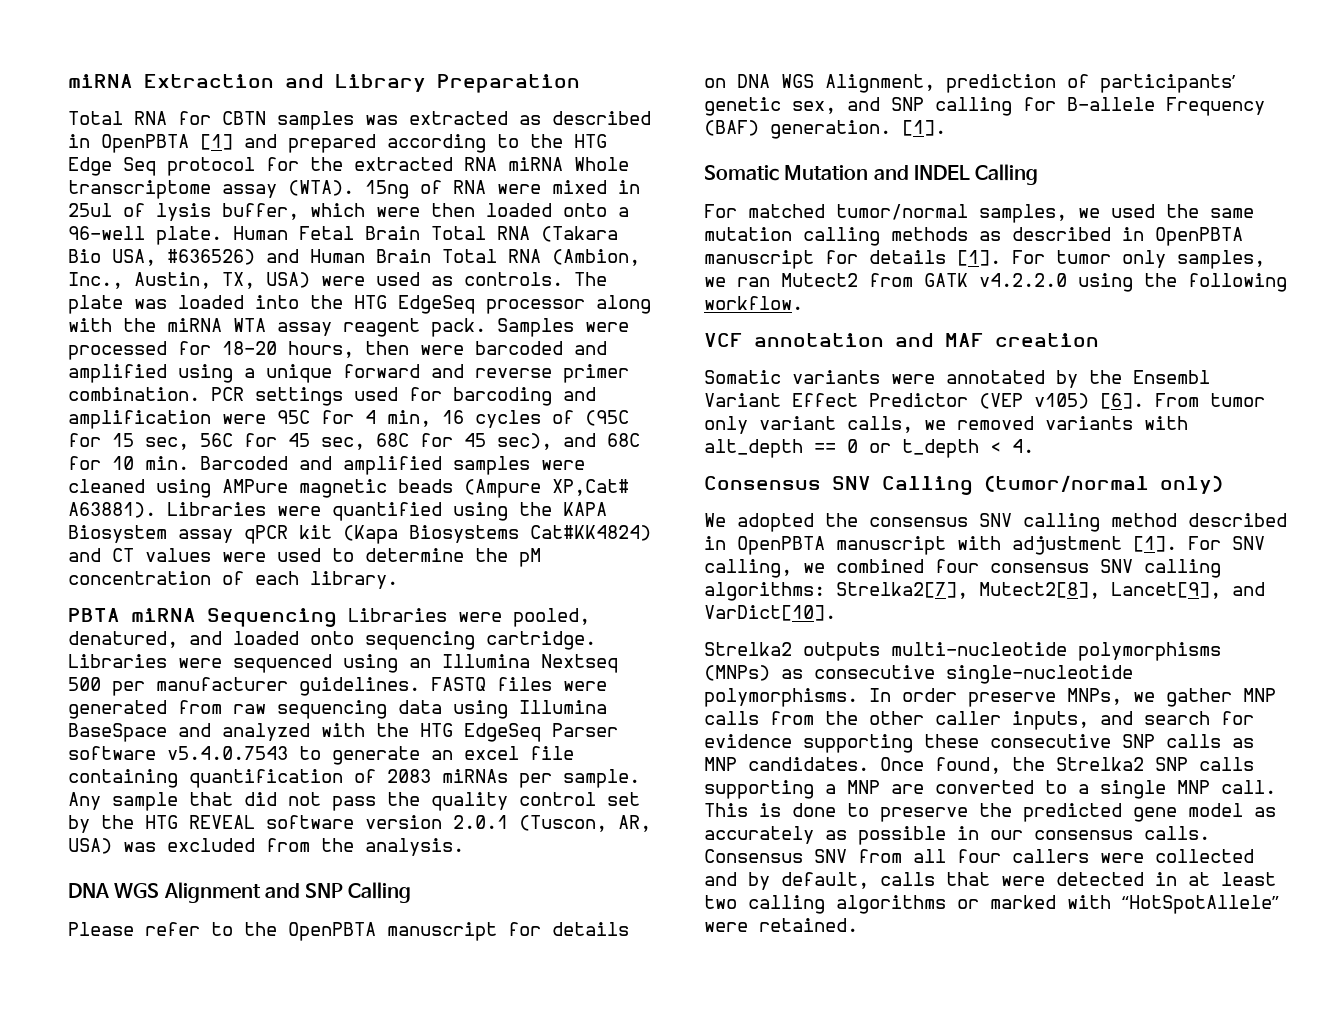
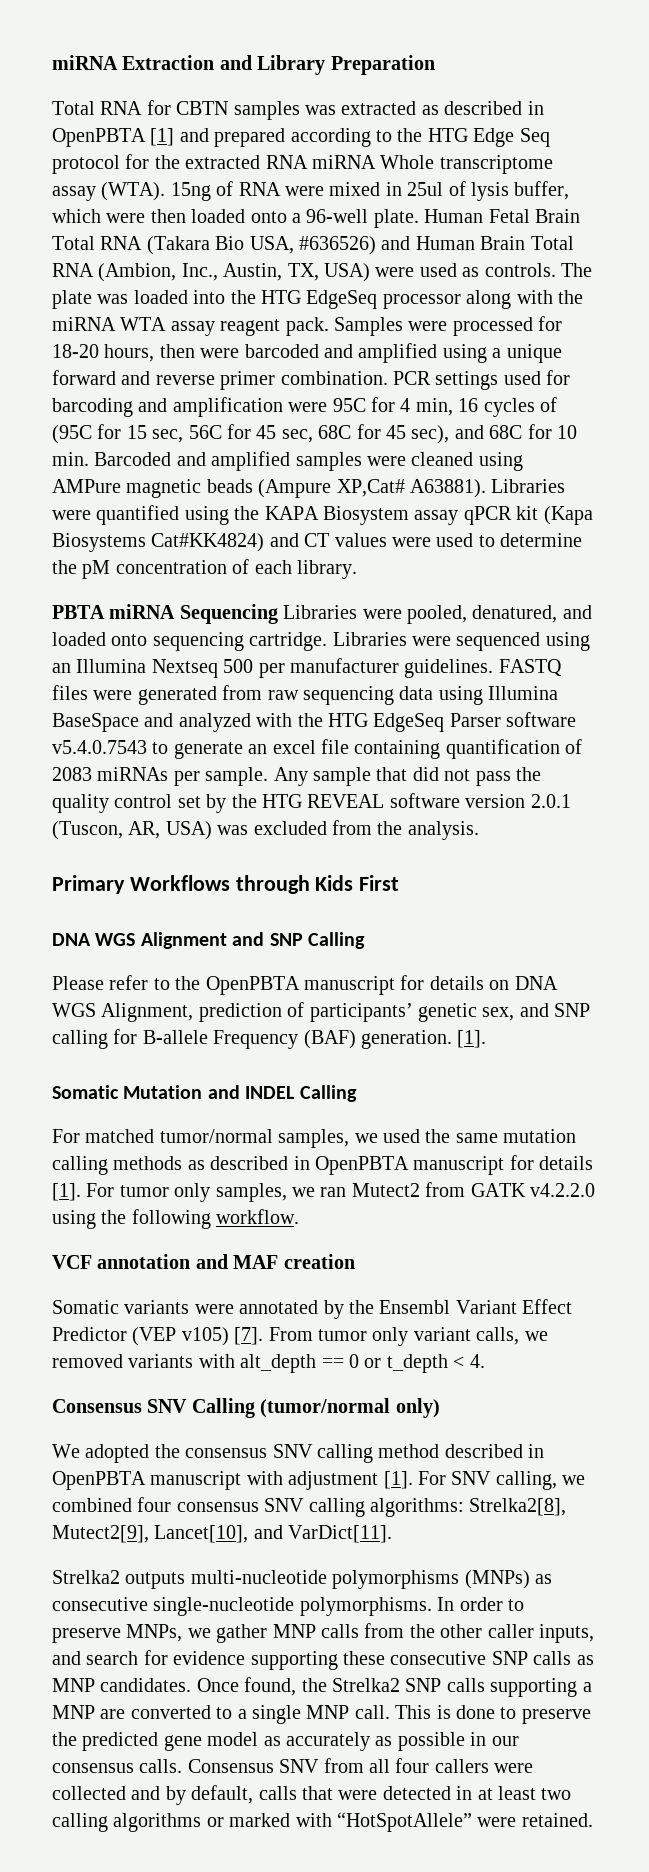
+ Primary Workflows through Kids First
- Somatic variants were annotated by the Ensembl Variant Effect Predictor (VEP v105) [6].
+ Somatic variants were annotated by the Ensembl Variant Effect Predictor (VEP v105) [7].
- For SNV calling, we combined four consensus SNV calling algorithms: Strelka2[7], Mutect2[8], Lancet[9], and VarDict[10].
+ For SNV calling, we combined four consensus SNV calling algorithms: Strelka2[8], Mutect2[9], Lancet[10], and VarDict[11].
- In order preserve MNPs, we gather MNP calls from the other caller inputs, and search for evidence supporting these consecutive SNP calls as MNP candidates.
+ In order to preserve MNPs, we gather MNP calls from the other caller inputs, and search for evidence supporting these consecutive SNP calls as MNP candidates.

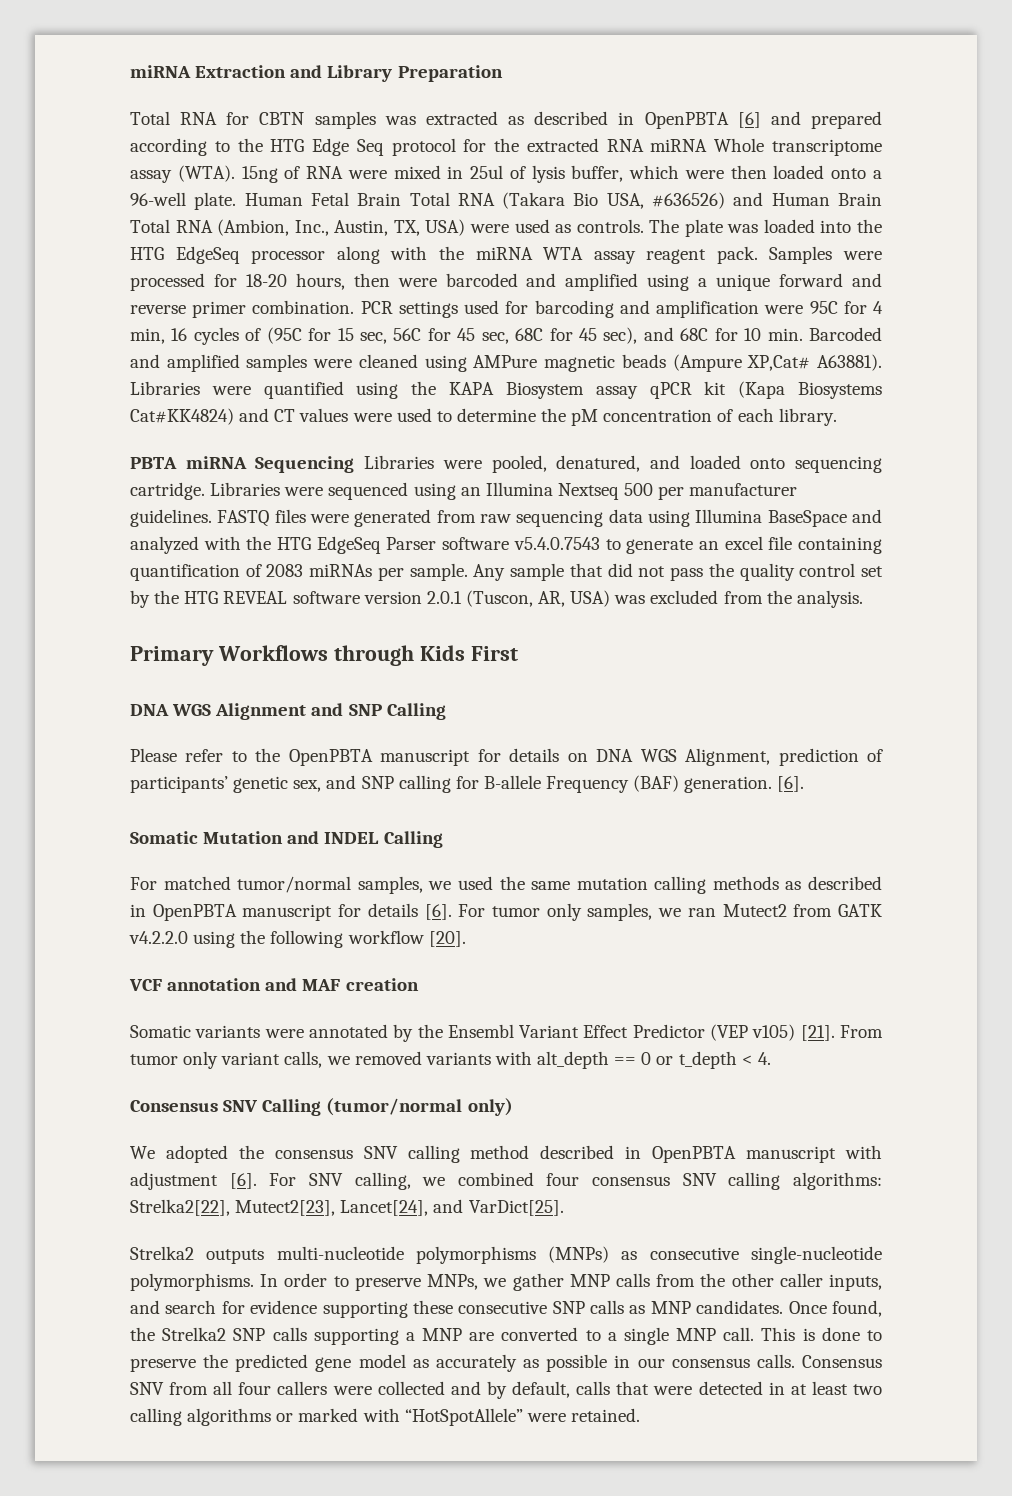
- Total RNA for CBTN samples was extracted as described in OpenPBTA [1] and prepared according to the HTG Edge Seq protocol for the extracted RNA miRNA Whole transcriptome assay (WTA).
+ Total RNA for CBTN samples was extracted as described in OpenPBTA [6] and prepared according to the HTG Edge Seq protocol for the extracted RNA miRNA Whole transcriptome assay (WTA).
- Please refer to the OpenPBTA manuscript for details on DNA WGS Alignment, prediction of participants’ genetic sex, and SNP calling for B-allele Frequency (BAF) generation. [1].
+ Please refer to the OpenPBTA manuscript for details on DNA WGS Alignment, prediction of participants’ genetic sex, and SNP calling for B-allele Frequency (BAF) generation. [6].
- For matched tumor/normal samples, we used the same mutation calling methods as described in OpenPBTA manuscript for details [1].
+ For matched tumor/normal samples, we used the same mutation calling methods as described in OpenPBTA manuscript for details [6].
- For tumor only samples, we ran Mutect2 from GATK v4.2.2.0 using the following workflow.
+ For tumor only samples, we ran Mutect2 from GATK v4.2.2.0 using the following workflow [20].
- Somatic variants were annotated by the Ensembl Variant Effect Predictor (VEP v105) [7].
+ Somatic variants were annotated by the Ensembl Variant Effect Predictor (VEP v105) [21].
- We adopted the consensus SNV calling method described in OpenPBTA manuscript with adjustment [1].
+ We adopted the consensus SNV calling method described in OpenPBTA manuscript with adjustment [6].
- For SNV calling, we combined four consensus SNV calling algorithms: Strelka2[8], Mutect2[9], Lancet[10], and VarDict[11].
+ For SNV calling, we combined four consensus SNV calling algorithms: Strelka2[22], Mutect2[23], Lancet[24], and VarDict[25].

